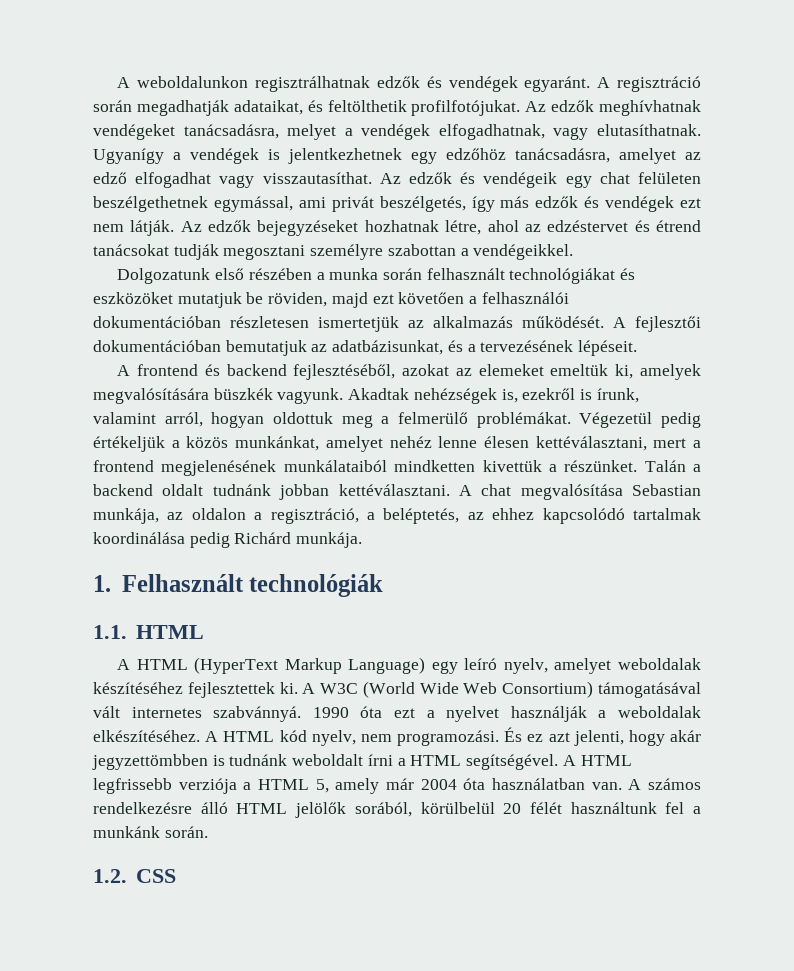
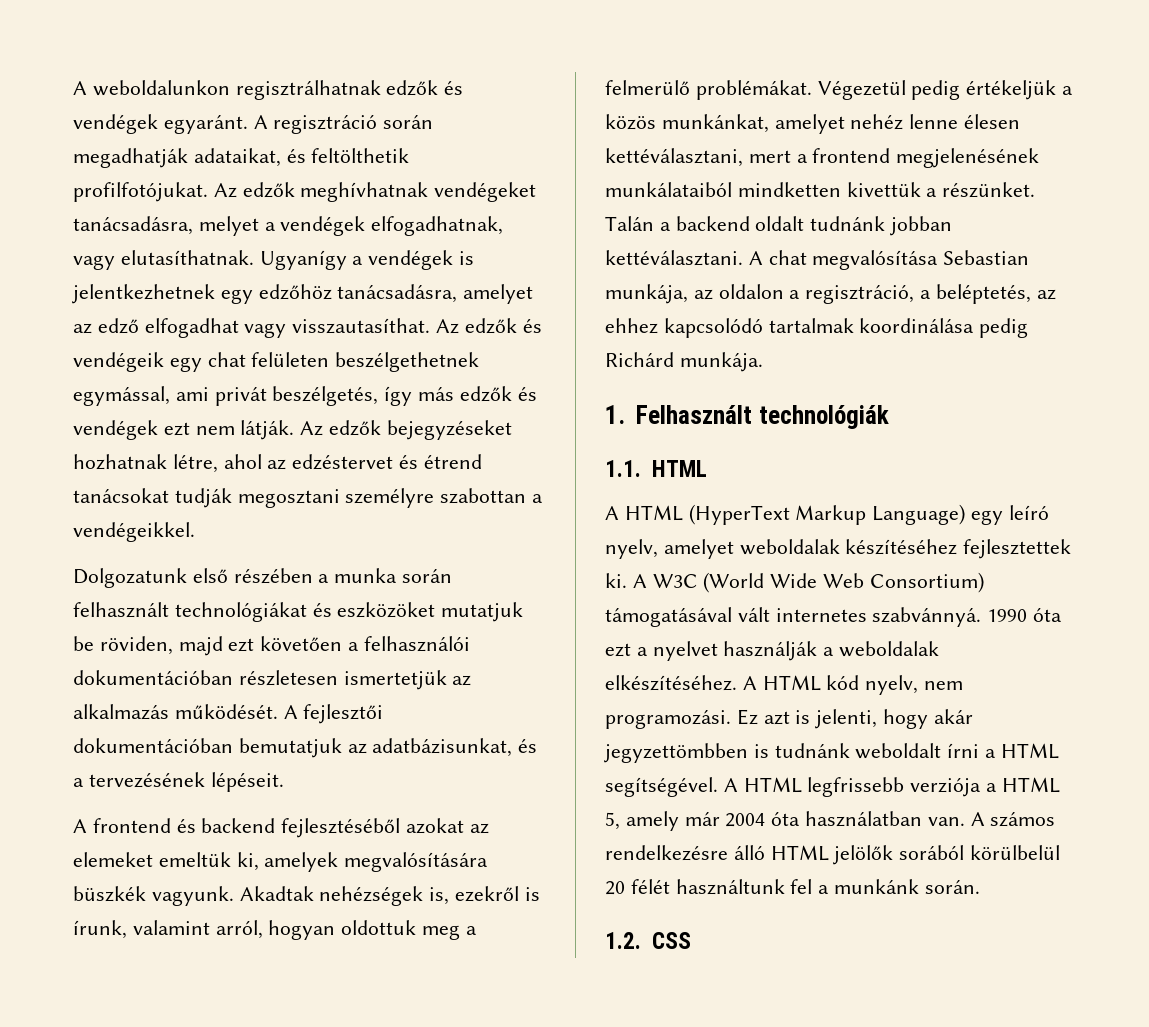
- A frontend és backend fejlesztéséből, azokat az elemeket emeltük ki, amelyek megvalósítására büszkék vagyunk.
+ A frontend és backend fejlesztéséből azokat az elemeket emeltük ki, amelyek megvalósítására büszkék vagyunk.
- És ez azt jelenti, hogy akár jegyzettömbben is tudnánk weboldalt írni a HTML segítségével.
+ Ez azt is jelenti, hogy akár jegyzettömbben is tudnánk weboldalt írni a HTML segítségével.
- A számos rendelkezésre álló HTML jelölők sorából, körülbelül 20 félét használtunk fel a munkánk során.
+ A számos rendelkezésre álló HTML jelölők sorából körülbelül 20 félét használtunk fel a munkánk során.

